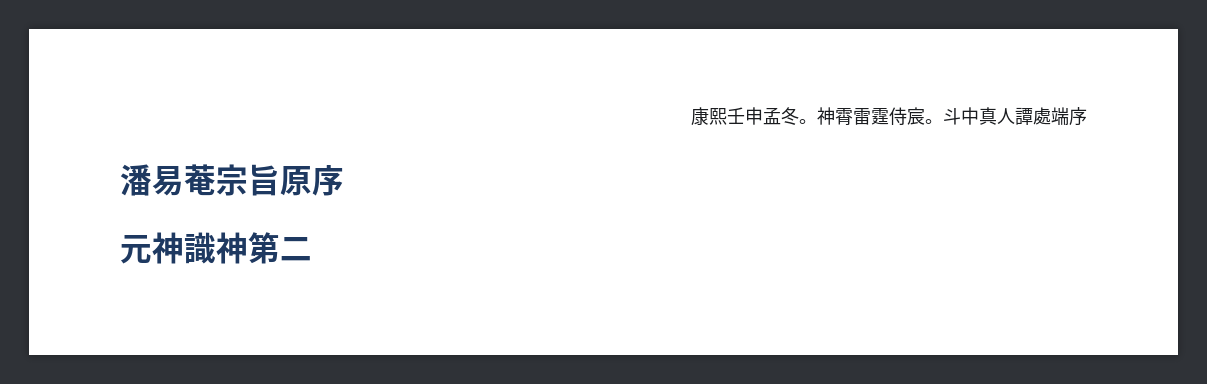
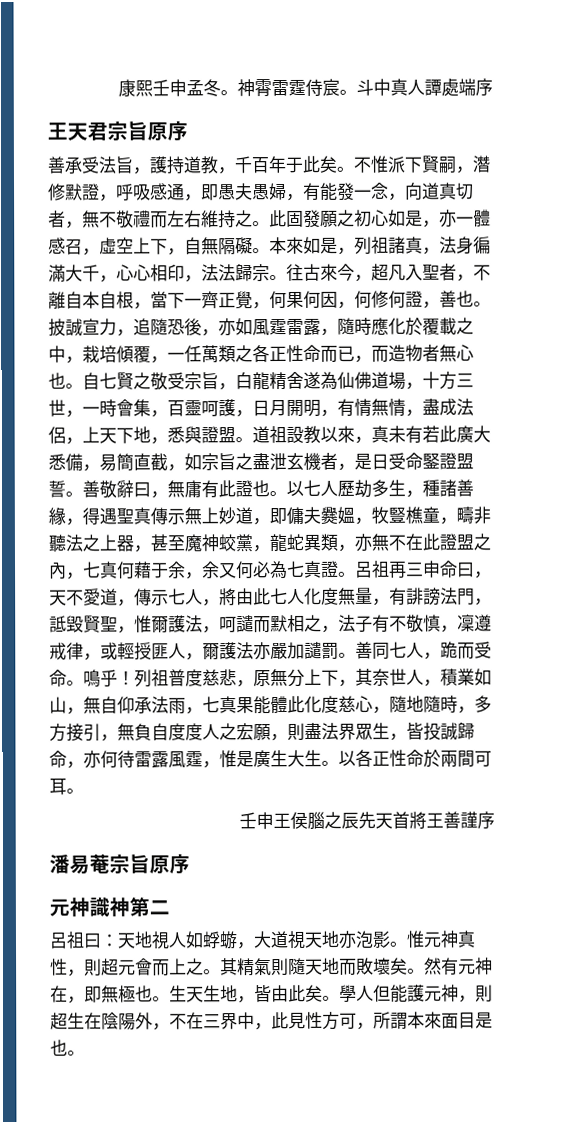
+ 王天君宗旨原序
+ 善承受法旨，護持道教，千百年于此矣。不惟派下賢嗣，潛修默證，呼吸感通，即愚夫愚婦，有能發一念，向道真切者，無不敬禮而左右維持之。此固發願之初心如是，亦一體感召，虛空上下，自無隔礙。本來如是，列祖諸真，法身徧滿大千，心心相印，法法歸宗。往古來今，超凡入聖者，不離自本自根，當下一齊正覺，何果何因，何修何證，善也。披誠宣力，追隨恐後，亦如風霆雷露，隨時應化於覆載之中，栽培傾覆，一任萬類之各正性命而已，而造物者無心也。自七賢之敬受宗旨，白龍精舍遂為仙佛道場，十方三世，一時會集，百靈呵護，日月開明，有情無情，盡成法侶，上天下地，悉與證盟。道祖設教以來，真未有若此廣大悉備，易簡直截，如宗旨之盡泄玄機者，是日受命鋻證盟誓。善敬辭曰，無庸有此證也。以七人歷劫多生，種諸善緣，得遇聖真傳示無上妙道，即傭夫爨媼，牧豎樵童，疇非聽法之上器，甚至魔神蛟黨，龍蛇異類，亦無不在此證盟之內，七真何藉于余，余又何必為七真證。呂祖再三申命曰，天不愛道，傳示七人，將由此七人化度無量，有誹謗法門，詆毀賢聖，惟爾護法，呵譴而默相之，法子有不敬慎，凜遵戒律，或輕授匪人，爾護法亦嚴加譴罰。善同七人，跪而受命。鳴乎！列祖普度慈悲，原無分上下，其奈世人，積業如山，無自仰承法雨，七真果能體此化度慈心，隨地隨時，多方接引，無負自度度人之宏願，則盡法界眾生，皆投誠歸命，亦何待雷露風霆，惟是廣生大生。以各正性命於兩間可耳。
+ 壬申王侯腦之辰先天首將王善謹序
+ 呂祖曰：天地視人如蜉蝣，大道視天地亦泡影。惟元神真性，則超元會而上之。其精氣則隨天地而敗壞矣。然有元神在，即無極也。生天生地，皆由此矣。學人但能護元神，則超生在陰陽外，不在三界中，此見性方可，所謂本來面目是也。

